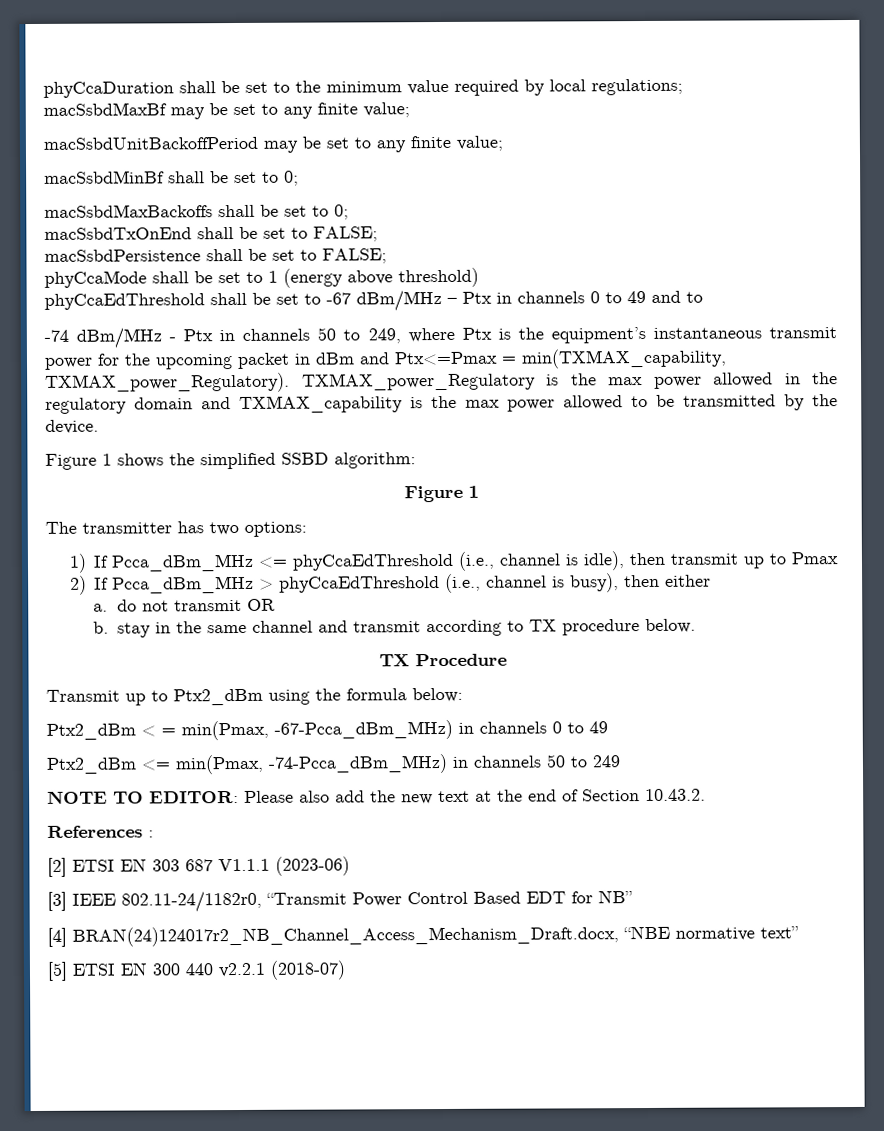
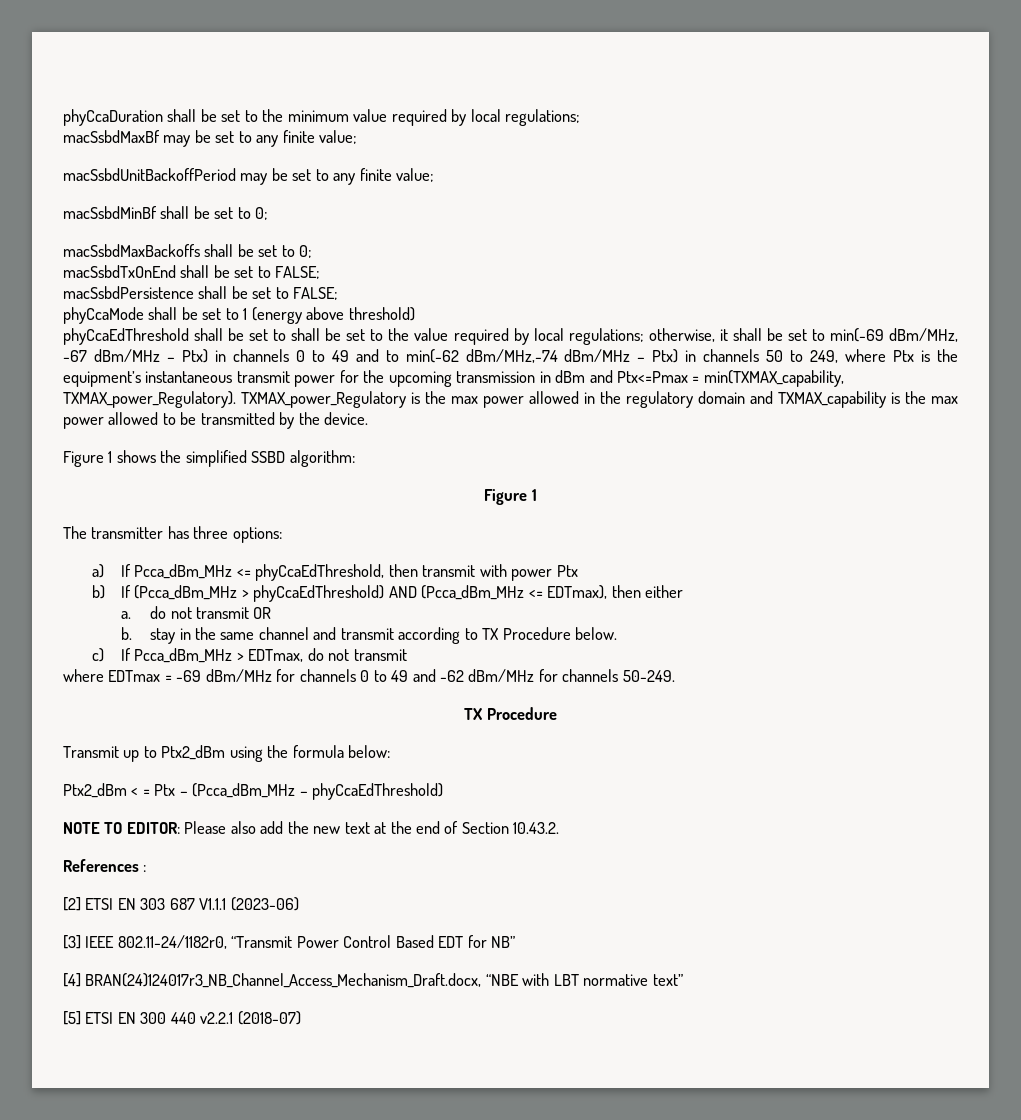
- phyCcaEdThreshold shall be set to -67 dBm/MHz – Ptx in channels 0 to 49 and to
- -74 dBm/MHz - Ptx in channels 50 to 249, where Ptx is the equipment’s instantaneous transmit power for the upcoming packet in dBm and Ptx<=Pmax = min(TXMAX_capability, TXMAX_power_Regulatory).
+ phyCcaEdThreshold shall be set to shall be set to the value required by local regulations; otherwise, it shall be set to min(-69 dBm/MHz, -67 dBm/MHz – Ptx) in channels 0 to 49 and to min(-62 dBm/MHz,-74 dBm/MHz – Ptx) in channels 50 to 249, where Ptx is the equipment’s instantaneous transmit power for the upcoming transmission in dBm and Ptx<=Pmax = min(TXMAX_capability, TXMAX_power_Regulatory).
- The transmitter has two options:
+ The transmitter has three options:
- 1) If Pcca_dBm_MHz <= phyCcaEdThreshold (i.e., channel is idle), then transmit up to Pmax
- 2) If Pcca_dBm_MHz > phyCcaEdThreshold (i.e., channel is busy), then either
+ a) If Pcca_dBm_MHz <= phyCcaEdThreshold, then transmit with power Ptx
+ b) If (Pcca_dBm_MHz > phyCcaEdThreshold) AND (Pcca_dBm_MHz <= EDTmax), then either
- b. stay in the same channel and transmit according to TX procedure below.
+ b. stay in the same channel and transmit according to TX Procedure below.
+ c) If Pcca_dBm_MHz > EDTmax, do not transmit
+ where EDTmax = -69 dBm/MHz for channels 0 to 49 and -62 dBm/MHz for channels 50-249.
- Ptx2_dBm < = min(Pmax, -67-Pcca_dBm_MHz) in channels 0 to 49
- Ptx2_dBm <= min(Pmax, -74-Pcca_dBm_MHz) in channels 50 to 249
+ Ptx2_dBm < = Ptx – (Pcca_dBm_MHz – phyCcaEdThreshold)
- [4] BRAN(24)124017r2_NB_Channel_Access_Mechanism_Draft.docx, “NBE normative text”
+ [4] BRAN(24)124017r3_NB_Channel_Access_Mechanism_Draft.docx, “NBE with LBT normative text”

